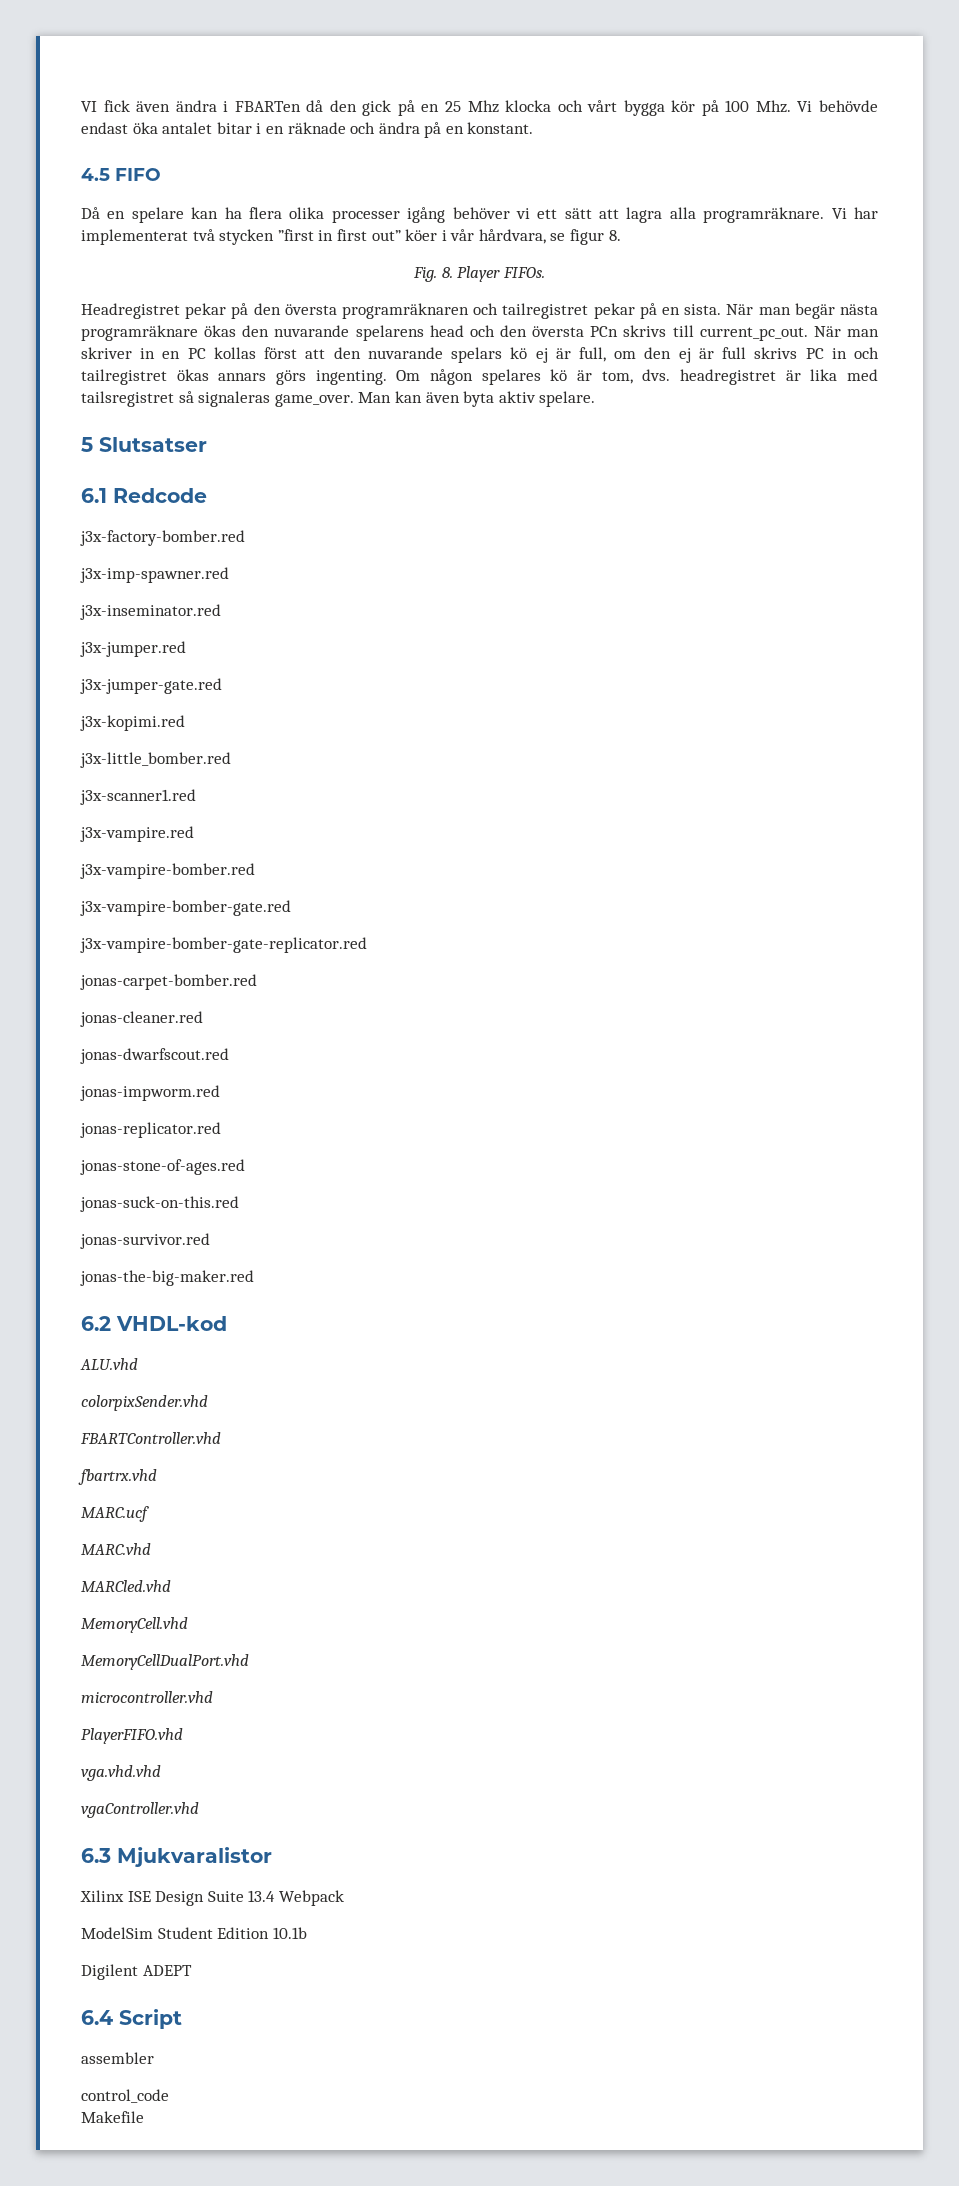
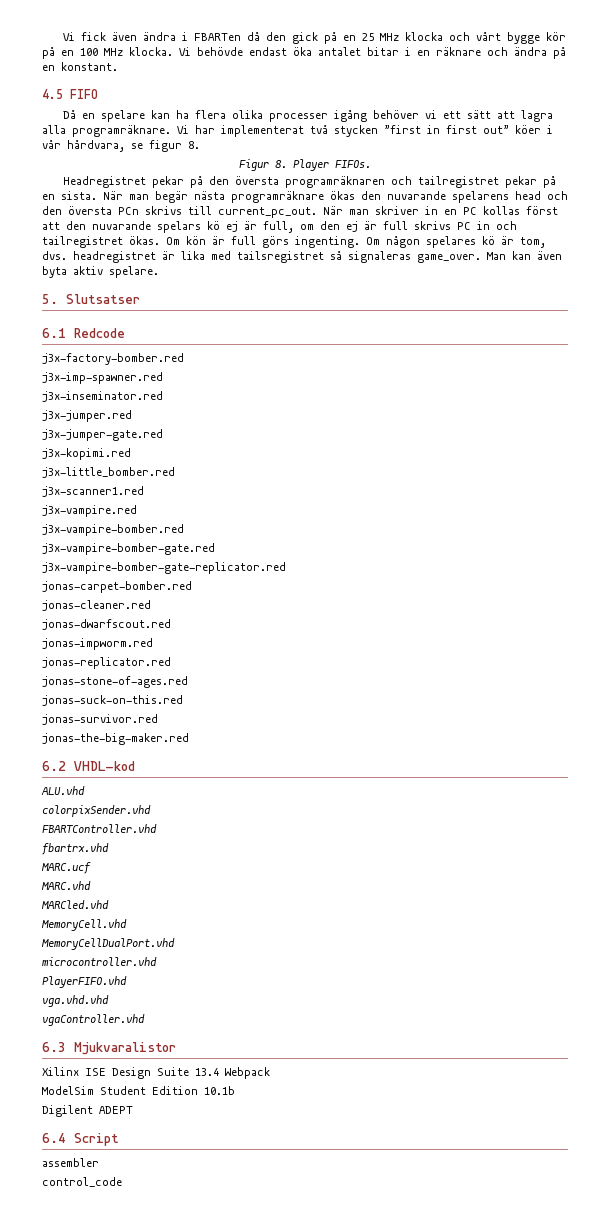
- VI fick även ändra i FBARTen då den gick på en 25 Mhz klocka och vårt bygga kör på 100 Mhz. Vi behövde endast öka antalet bitar i en räknade och ändra på en konstant.
+ Vi fick även ändra i FBARTen då den gick på en 25 MHz klocka och vårt bygge kör på en 100 MHz klocka. Vi behövde endast öka antalet bitar i en räknare och ändra på en konstant.
- Fig. 8. Player FIFOs.
+ Figur 8. Player FIFOs.
- När man skriver in en PC kollas först att den nuvarande spelars kö ej är full, om den ej är full skrivs PC in och tailregistret ökas annars görs ingenting.
+ När man skriver in en PC kollas först att den nuvarande spelars kö ej är full, om den ej är full skrivs PC in och tailregistret ökas. Om kön är full görs ingenting.
- 5 Slutsatser
+ 5. Slutsatser
- Makefile

